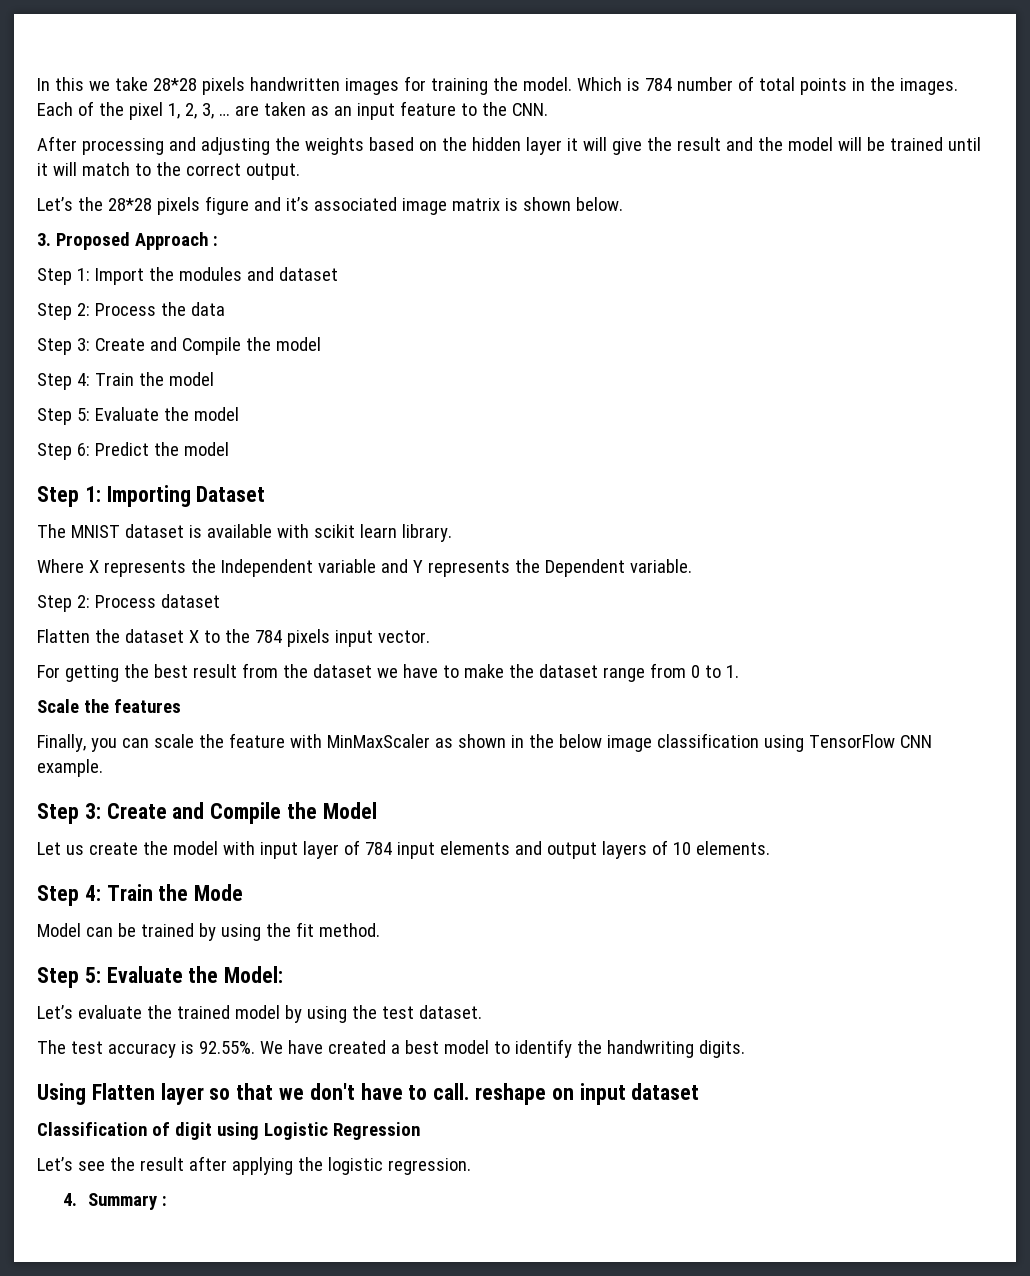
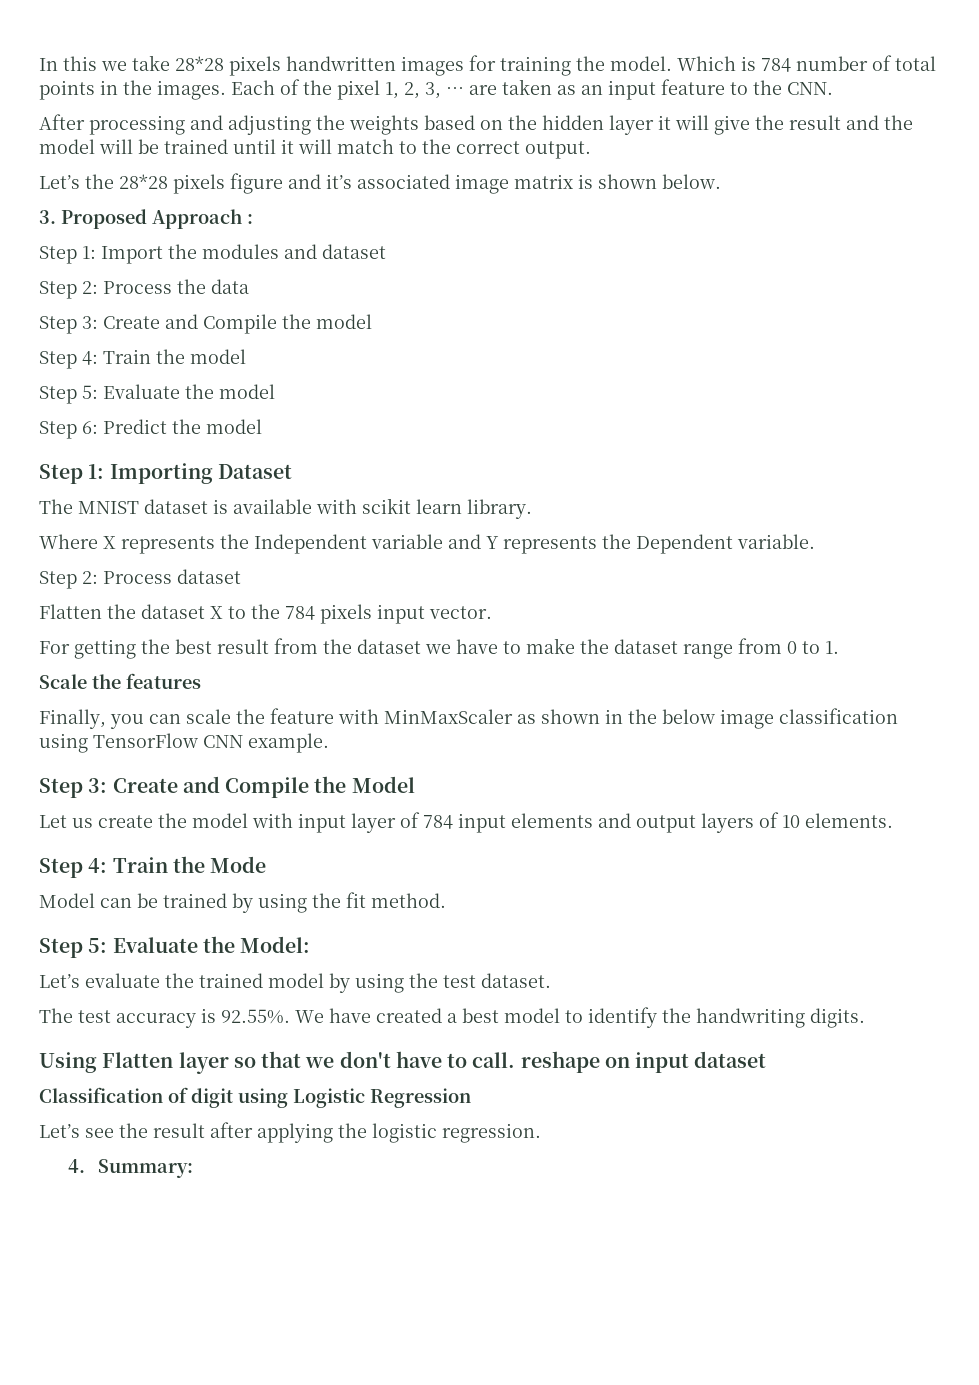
- 4. Summary :
+ 4. Summary:

